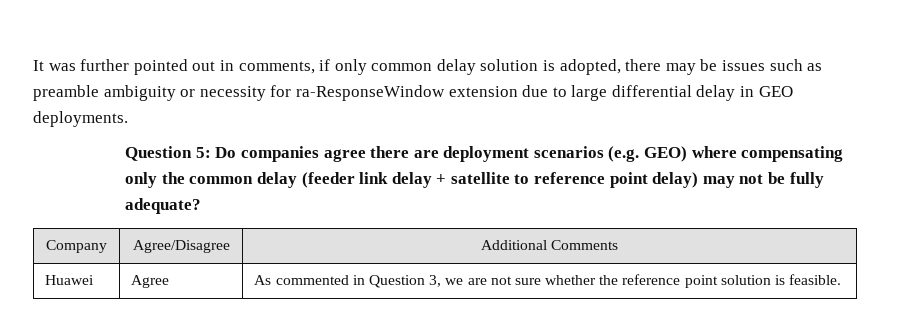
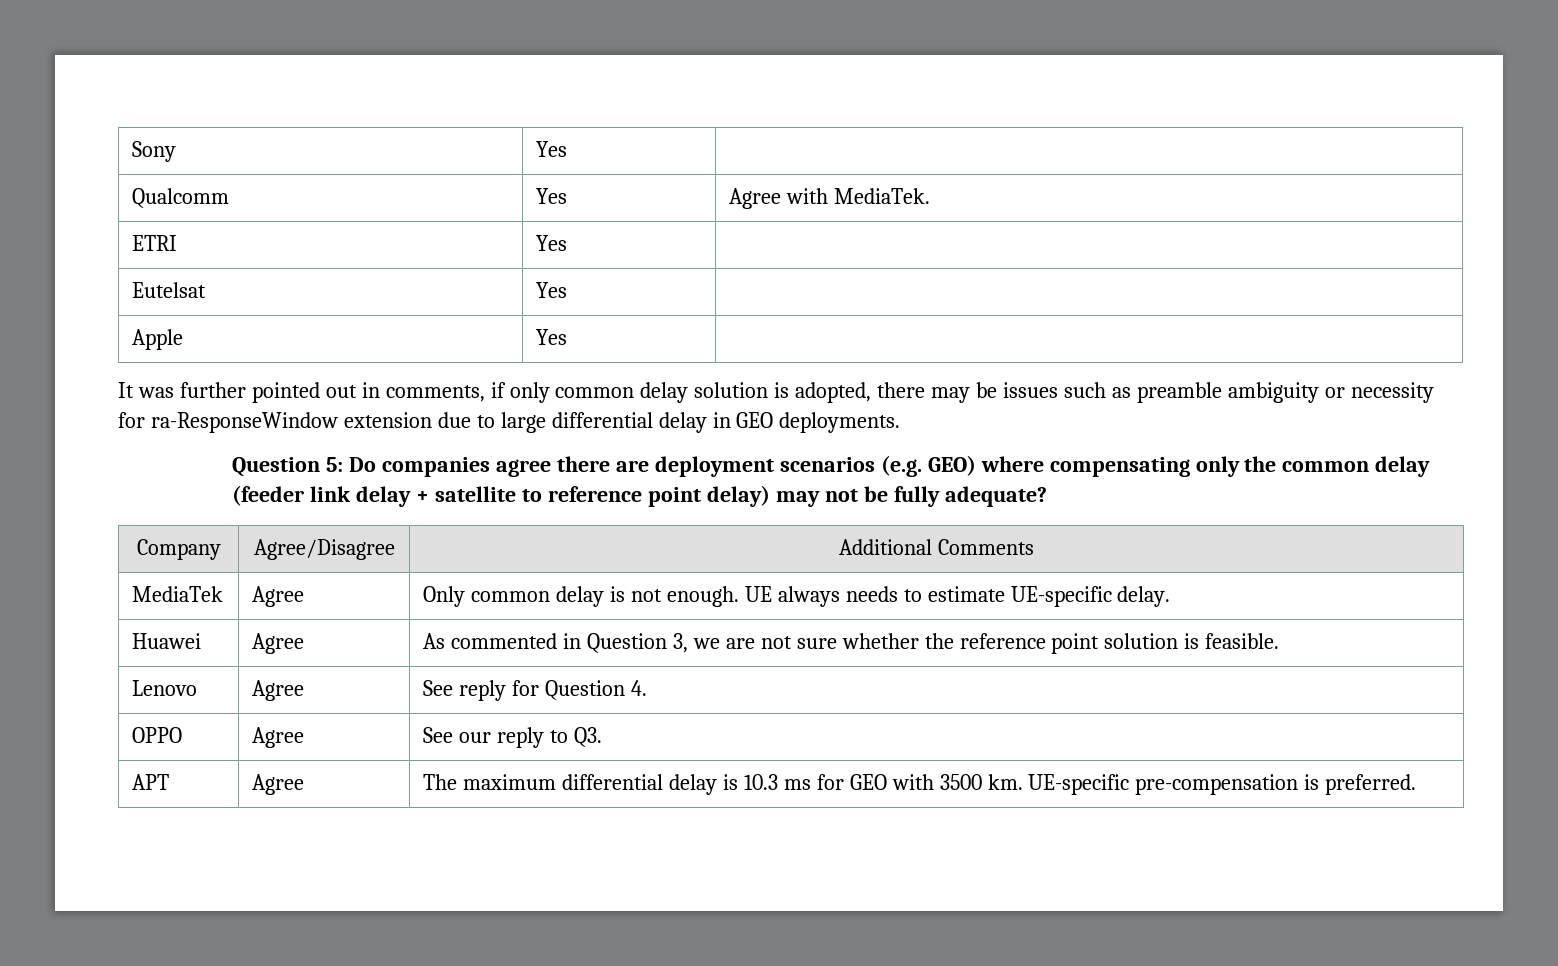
+ Sony | Yes |
+ Qualcomm | Yes | Agree with MediaTek.
+ ETRI | Yes |
+ Eutelsat | Yes |
+ Apple | Yes |
+ MediaTek | Agree | Only common delay is not enough. UE always needs to estimate UE-specific delay.
+ Lenovo | Agree | See reply for Question 4.
+ OPPO | Agree | See our reply to Q3.
+ APT | Agree | The maximum differential delay is 10.3 ms for GEO with 3500 km. UE-specific pre-compensation is preferred.

